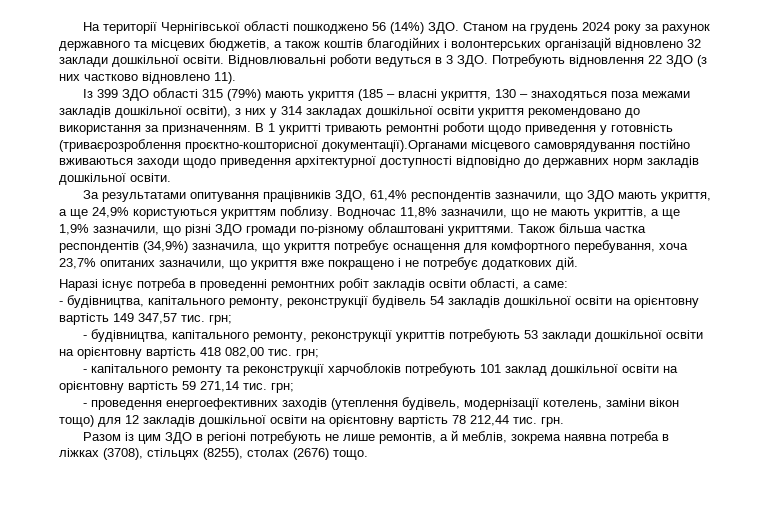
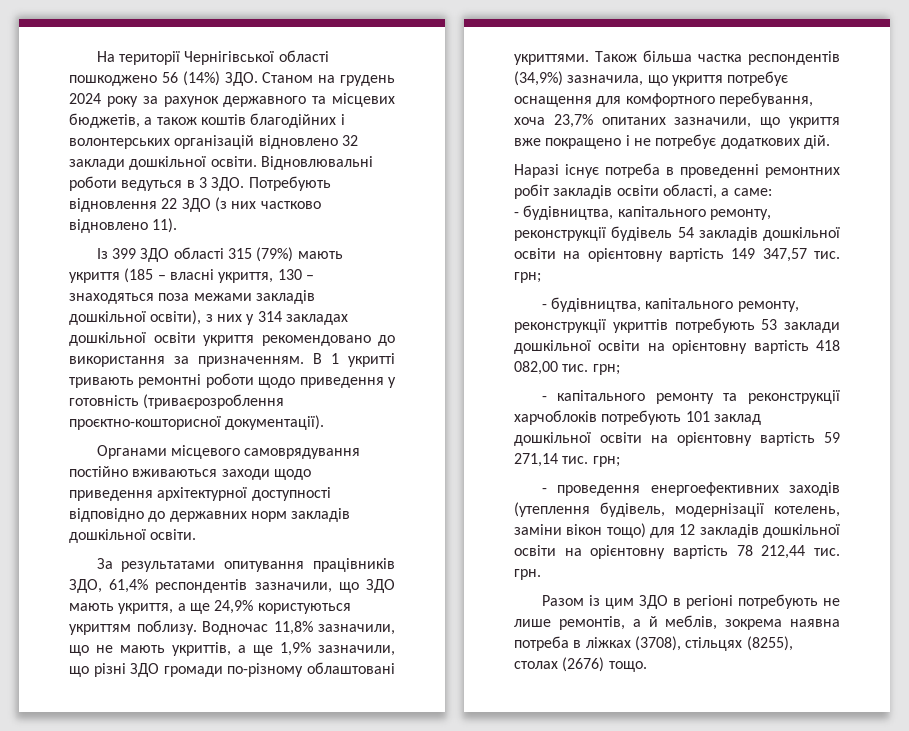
- В 1 укритті тривають ремонтні роботи щодо приведення у готовність (триваєрозроблення проєктно-кошторисної документації).Органами місцевого самоврядування постійно вживаються заходи щодо приведення архітектурної доступності відповідно до державних норм закладів дошкільної освіти.
+ В 1 укритті тривають ремонтні роботи щодо приведення у готовність (триваєрозроблення проєктно-кошторисної документації).
+ Органами місцевого самоврядування постійно вживаються заходи щодо приведення архітектурної доступності відповідно до державних норм закладів дошкільної освіти.

